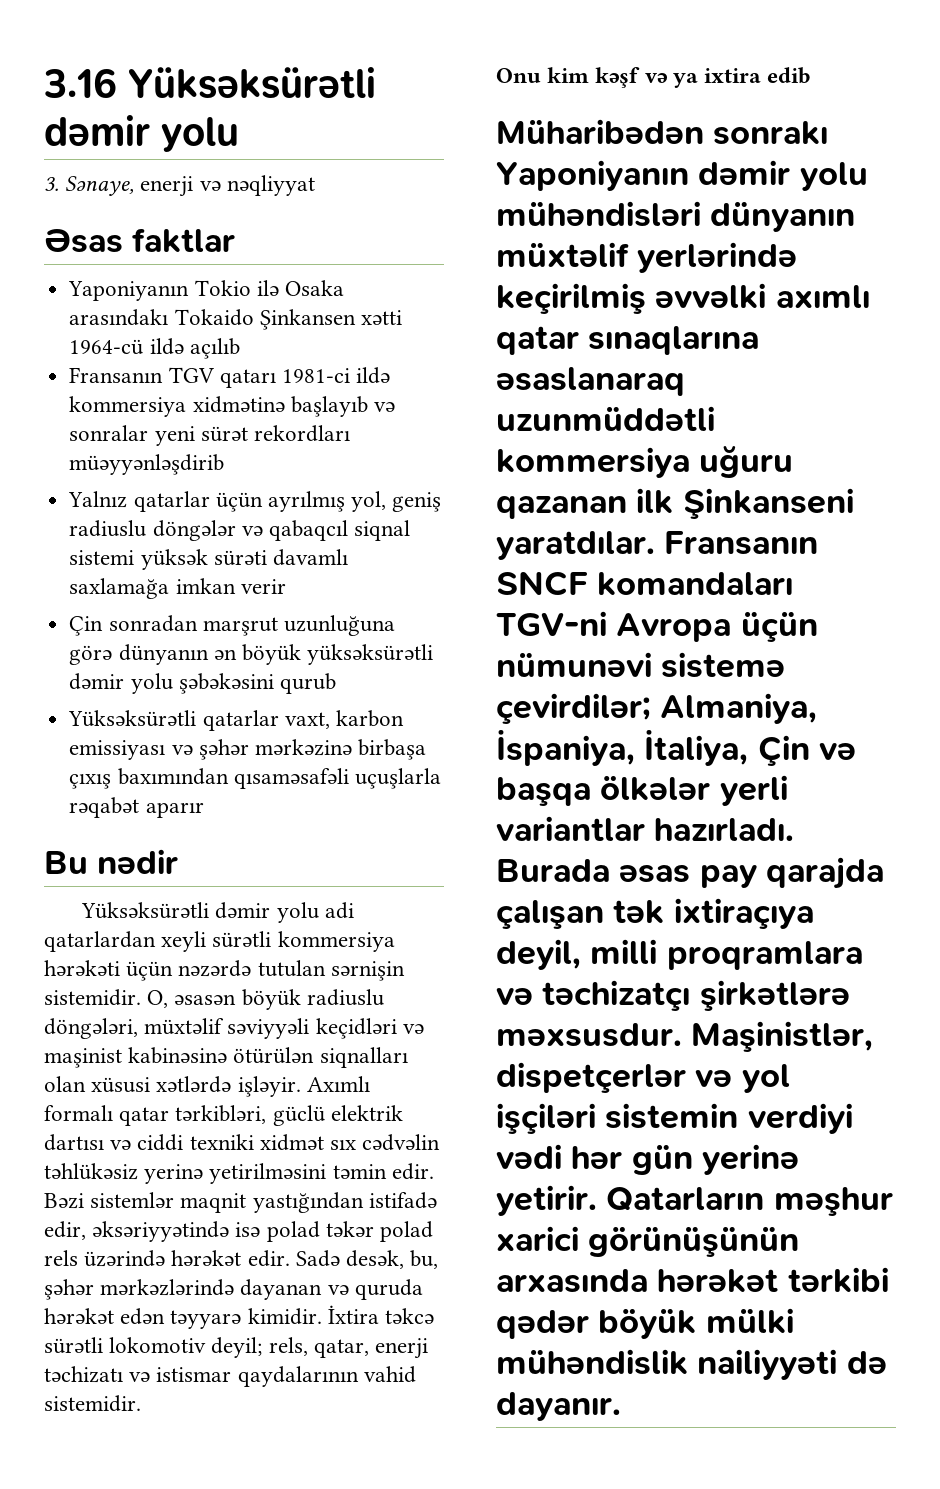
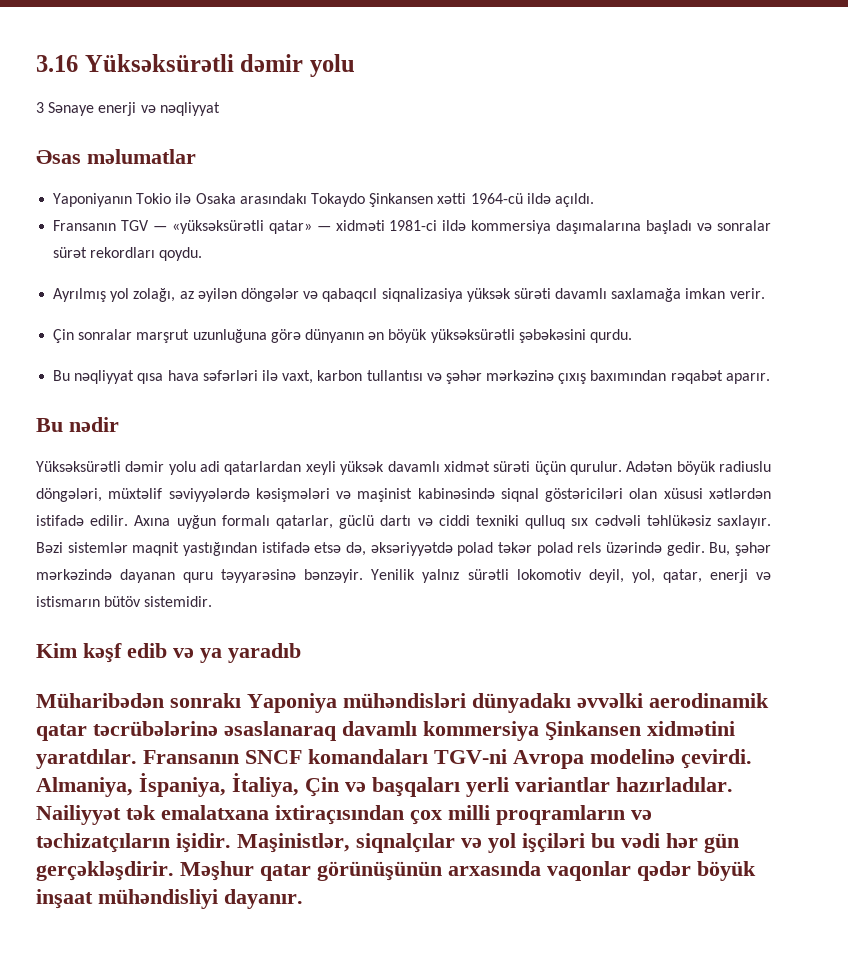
- 3. Sənaye, enerji və nəqliyyat
+ 3 Sənaye enerji və nəqliyyat
- Əsas faktlar
+ Əsas məlumatlar
- Yaponiyanın Tokio ilə Osaka arasındakı Tokaido Şinkansen xətti 1964-cü ildə açılıb
+ Yaponiyanın Tokio ilə Osaka arasındakı Tokaydo Şinkansen xətti 1964-cü ildə açıldı.
- Fransanın TGV qatarı 1981-ci ildə kommersiya xidmətinə başlayıb və sonralar yeni sürət rekordları müəyyənləşdirib
- Yalnız qatarlar üçün ayrılmış yol, geniş radiuslu döngələr və qabaqcıl siqnal sistemi yüksək sürəti davamlı saxlamağa imkan verir
- Çin sonradan marşrut uzunluğuna görə dünyanın ən böyük yüksəksürətli dəmir yolu şəbəkəsini qurub
- Yüksəksürətli qatarlar vaxt, karbon emissiyası və şəhər mərkəzinə birbaşa çıxış baxımından qısaməsafəli uçuşlarla rəqabət aparır
+ Fransanın TGV — «yüksəksürətli qatar» — xidməti 1981-ci ildə kommersiya daşımalarına başladı və sonralar sürət rekordları qoydu.
+ Ayrılmış yol zolağı, az əyilən döngələr və qabaqcıl siqnalizasiya yüksək sürəti davamlı saxlamağa imkan verir.
+ Çin sonralar marşrut uzunluğuna görə dünyanın ən böyük yüksəksürətli şəbəkəsini qurdu.
+ Bu nəqliyyat qısa hava səfərləri ilə vaxt, karbon tullantısı və şəhər mərkəzinə çıxış baxımından rəqabət aparır.
- Yüksəksürətli dəmir yolu adi qatarlardan xeyli sürətli kommersiya hərəkəti üçün nəzərdə tutulan sərnişin sistemidir. O, əsasən böyük radiuslu döngələri, müxtəlif səviyyəli keçidləri və maşinist kabinəsinə ötürülən siqnalları olan xüsusi xətlərdə işləyir. Axımlı formalı qatar tərkibləri, güclü elektrik dartısı və ciddi texniki xidmət sıx cədvəlin təhlükəsiz yerinə yetirilməsini təmin edir.
+ Yüksəksürətli dəmir yolu adi qatarlardan xeyli yüksək davamlı xidmət sürəti üçün qurulur. Adətən böyük radiuslu döngələri, müxtəlif səviyyələrdə kəsişmələri və maşinist kabinəsində siqnal göstəriciləri olan xüsusi xətlərdən istifadə edilir. Axına uyğun formalı qatarlar, güclü dartı və ciddi texniki qulluq sıx cədvəli təhlükəsiz saxlayır.
- Bəzi sistemlər maqnit yastığından istifadə edir, əksəriyyətində isə polad təkər polad rels üzərində hərəkət edir. Sadə desək, bu, şəhər mərkəzlərində dayanan və quruda hərəkət edən təyyarə kimidir. İxtira təkcə sürətli lokomotiv deyil; rels, qatar, enerji təchizatı və istismar qaydalarının vahid sistemidir.
- Onu kim kəşf və ya ixtira edib
- Müharibədən sonrakı Yaponiyanın dəmir yolu mühəndisləri dünyanın müxtəlif yerlərində keçirilmiş əvvəlki axımlı qatar sınaqlarına əsaslanaraq uzunmüddətli kommersiya uğuru qazanan ilk Şinkanseni yaratdılar.
+ Bəzi sistemlər maqnit yastığından istifadə etsə də, əksəriyyətdə polad təkər polad rels üzərində gedir. Bu, şəhər mərkəzində dayanan quru təyyarəsinə bənzəyir. Yenilik yalnız sürətli lokomotiv deyil, yol, qatar, enerji və istismarın bütöv sistemidir.
+ Kim kəşf edib və ya yaradıb
+ Müharibədən sonrakı Yaponiya mühəndisləri dünyadakı əvvəlki aerodinamik qatar təcrübələrinə əsaslanaraq davamlı kommersiya Şinkansen xidmətini yaratdılar.
- Fransanın SNCF komandaları TGV-ni Avropa üçün nümunəvi sistemə çevirdilər; Almaniya, İspaniya, İtaliya, Çin və başqa ölkələr yerli variantlar hazırladı. Burada əsas pay qarajda çalışan tək ixtiraçıya deyil, milli proqramlara və təchizatçı şirkətlərə məxsusdur. Maşinistlər, dispetçerlər və yol işçiləri sistemin verdiyi vədi hər gün yerinə yetirir. Qatarların məşhur xarici görünüşünün arxasında hərəkət tərkibi qədər böyük mülki mühəndislik nailiyyəti də dayanır.
+ Fransanın SNCF komandaları TGV-ni Avropa modelinə çevirdi. Almaniya, İspaniya, İtaliya, Çin və başqaları yerli variantlar hazırladılar. Nailiyyət tək emalatxana ixtiraçısından çox milli proqramların və təchizatçıların işidir. Maşinistlər, siqnalçılar və yol işçiləri bu vədi hər gün gerçəkləşdirir. Məşhur qatar görünüşünün arxasında vaqonlar qədər böyük inşaat mühəndisliyi dayanır.

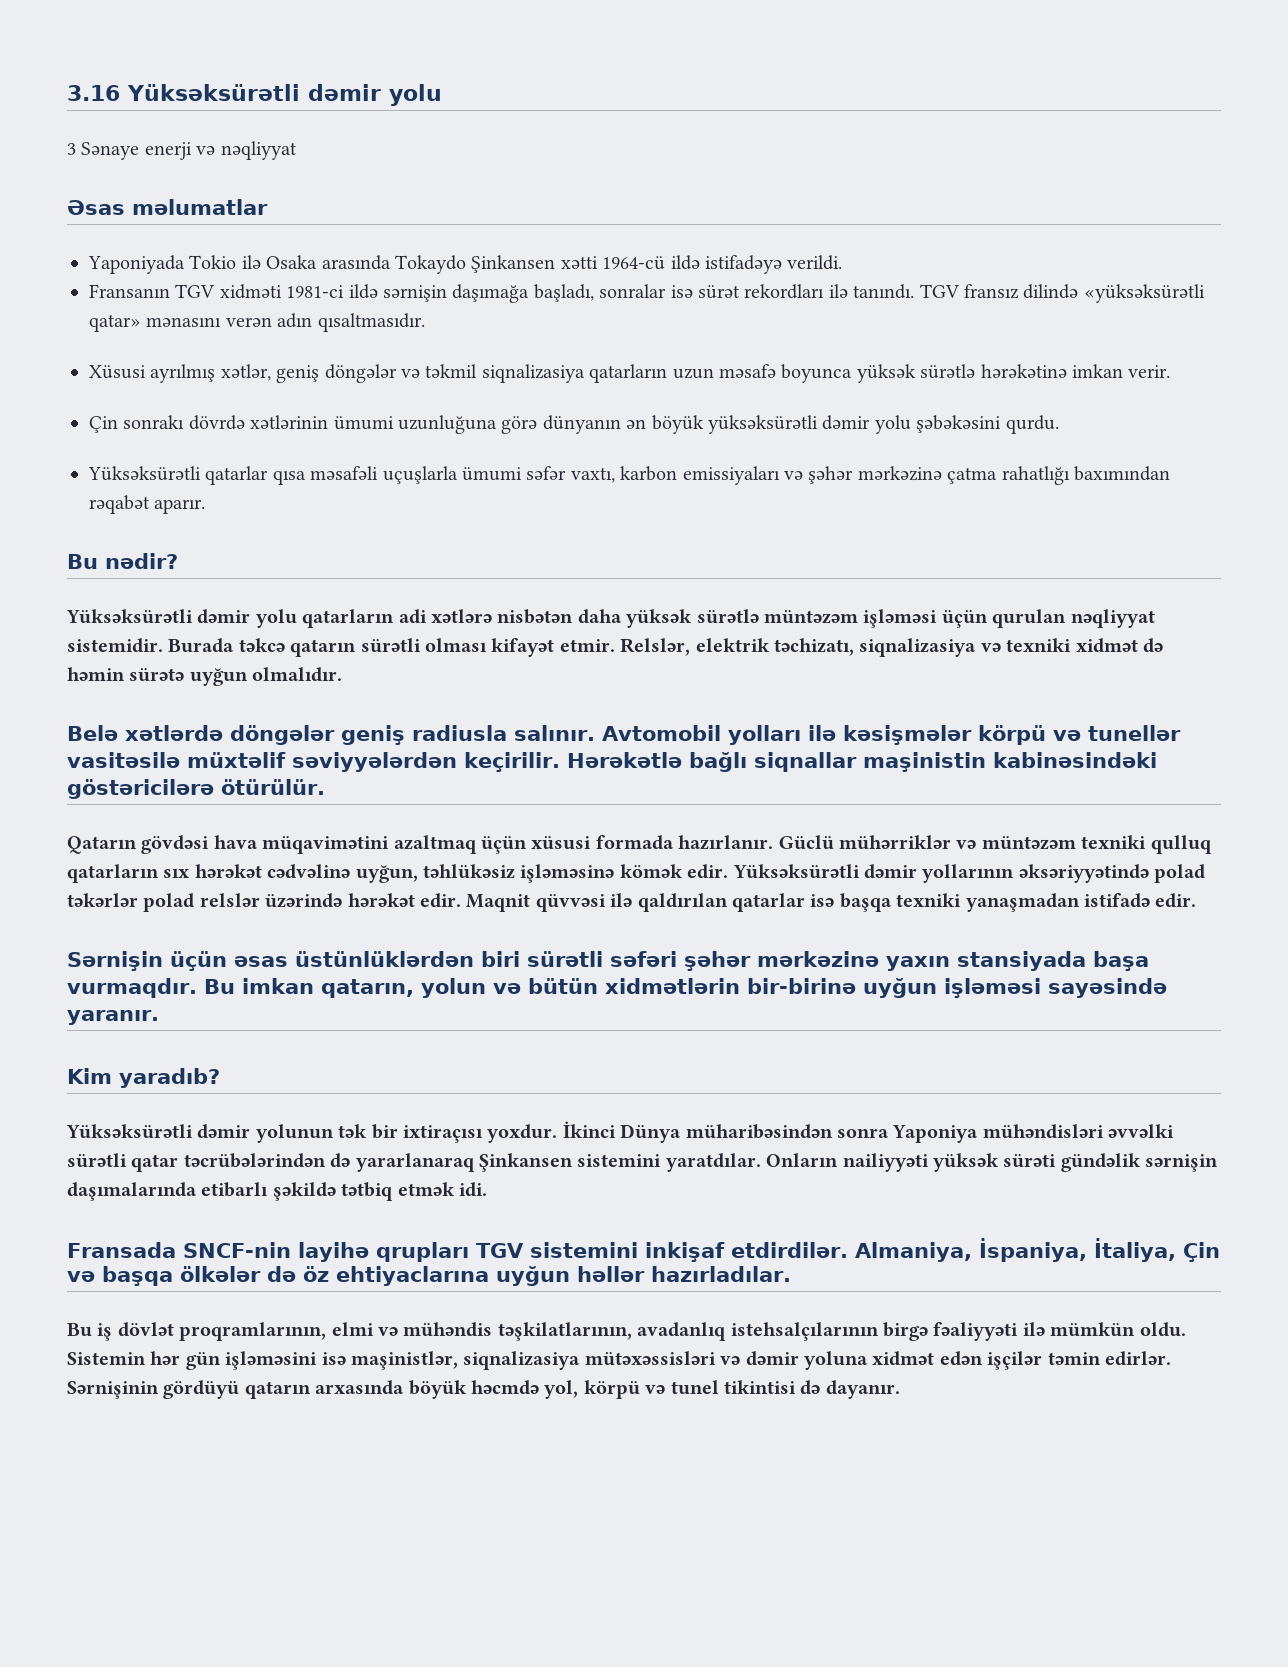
- Yaponiyanın Tokio ilə Osaka arasındakı Tokaydo Şinkansen xətti 1964-cü ildə açıldı.
+ Yaponiyada Tokio ilə Osaka arasında Tokaydo Şinkansen xətti 1964-cü ildə istifadəyə verildi.
- Fransanın TGV — «yüksəksürətli qatar» — xidməti 1981-ci ildə kommersiya daşımalarına başladı və sonralar sürət rekordları qoydu.
- Ayrılmış yol zolağı, az əyilən döngələr və qabaqcıl siqnalizasiya yüksək sürəti davamlı saxlamağa imkan verir.
+ Fransanın TGV xidməti 1981-ci ildə sərnişin daşımağa başladı, sonralar isə sürət rekordları ilə tanındı. TGV fransız dilində «yüksəksürətli qatar» mənasını verən adın qısaltmasıdır.
+ Xüsusi ayrılmış xətlər, geniş döngələr və təkmil siqnalizasiya qatarların uzun məsafə boyunca yüksək sürətlə hərəkətinə imkan verir.
- Çin sonralar marşrut uzunluğuna görə dünyanın ən böyük yüksəksürətli şəbəkəsini qurdu.
+ Çin sonrakı dövrdə xətlərinin ümumi uzunluğuna görə dünyanın ən böyük yüksəksürətli dəmir yolu şəbəkəsini qurdu.
- Bu nəqliyyat qısa hava səfərləri ilə vaxt, karbon tullantısı və şəhər mərkəzinə çıxış baxımından rəqabət aparır.
+ Yüksəksürətli qatarlar qısa məsafəli uçuşlarla ümumi səfər vaxtı, karbon emissiyaları və şəhər mərkəzinə çatma rahatlığı baxımından rəqabət aparır.
- Bu nədir
- Yüksəksürətli dəmir yolu adi qatarlardan xeyli yüksək davamlı xidmət sürəti üçün qurulur. Adətən böyük radiuslu döngələri, müxtəlif səviyyələrdə kəsişmələri və maşinist kabinəsində siqnal göstəriciləri olan xüsusi xətlərdən istifadə edilir. Axına uyğun formalı qatarlar, güclü dartı və ciddi texniki qulluq sıx cədvəli təhlükəsiz saxlayır. Bəzi sistemlər maqnit yastığından istifadə etsə də, əksəriyyətdə polad təkər polad rels üzərində gedir. Bu, şəhər mərkəzində dayanan quru təyyarəsinə bənzəyir. Yenilik yalnız sürətli lokomotiv deyil, yol, qatar, enerji və istismarın bütöv sistemidir.
- Kim kəşf edib və ya yaradıb
- Müharibədən sonrakı Yaponiya mühəndisləri dünyadakı əvvəlki aerodinamik qatar təcrübələrinə əsaslanaraq davamlı kommersiya Şinkansen xidmətini yaratdılar. Fransanın SNCF komandaları TGV-ni Avropa modelinə çevirdi.
+ Bu nədir?
+ Yüksəksürətli dəmir yolu qatarların adi xətlərə nisbətən daha yüksək sürətlə müntəzəm işləməsi üçün qurulan nəqliyyat sistemidir. Burada təkcə qatarın sürətli olması kifayət etmir. Relslər, elektrik təchizatı, siqnalizasiya və texniki xidmət də həmin sürətə uyğun olmalıdır.
+ Belə xətlərdə döngələr geniş radiusla salınır. Avtomobil yolları ilə kəsişmələr körpü və tunellər vasitəsilə müxtəlif səviyyələrdən keçirilir. Hərəkətlə bağlı siqnallar maşinistin kabinəsindəki göstəricilərə ötürülür.
+ Qatarın gövdəsi hava müqavimətini azaltmaq üçün xüsusi formada hazırlanır. Güclü mühərriklər və müntəzəm texniki qulluq qatarların sıx hərəkət cədvəlinə uyğun, təhlükəsiz işləməsinə kömək edir. Yüksəksürətli dəmir yollarının əksəriyyətində polad təkərlər polad relslər üzərində hərəkət edir. Maqnit qüvvəsi ilə qaldırılan qatarlar isə başqa texniki yanaşmadan istifadə edir.
+ Sərnişin üçün əsas üstünlüklərdən biri sürətli səfəri şəhər mərkəzinə yaxın stansiyada başa vurmaqdır. Bu imkan qatarın, yolun və bütün xidmətlərin bir-birinə uyğun işləməsi sayəsində yaranır.
+ Kim yaradıb?
+ Yüksəksürətli dəmir yolunun tək bir ixtiraçısı yoxdur. İkinci Dünya müharibəsindən sonra Yaponiya mühəndisləri əvvəlki sürətli qatar təcrübələrindən də yararlanaraq Şinkansen sistemini yaratdılar. Onların nailiyyəti yüksək sürəti gündəlik sərnişin daşımalarında etibarlı şəkildə tətbiq etmək idi.
+ Fransada SNCF-nin layihə qrupları TGV sistemini inkişaf etdirdilər.
- Almaniya, İspaniya, İtaliya, Çin və başqaları yerli variantlar hazırladılar. Nailiyyət tək emalatxana ixtiraçısından çox milli proqramların və təchizatçıların işidir. Maşinistlər, siqnalçılar və yol işçiləri bu vədi hər gün gerçəkləşdirir. Məşhur qatar görünüşünün arxasında vaqonlar qədər böyük inşaat mühəndisliyi dayanır.
+ Almaniya, İspaniya, İtaliya, Çin və başqa ölkələr də öz ehtiyaclarına uyğun həllər hazırladılar.
+ Bu iş dövlət proqramlarının, elmi və mühəndis təşkilatlarının, avadanlıq istehsalçılarının birgə fəaliyyəti ilə mümkün oldu. Sistemin hər gün işləməsini isə maşinistlər, siqnalizasiya mütəxəssisləri və dəmir yoluna xidmət edən işçilər təmin edirlər. Sərnişinin gördüyü qatarın arxasında böyük həcmdə yol, körpü və tunel tikintisi də dayanır.

